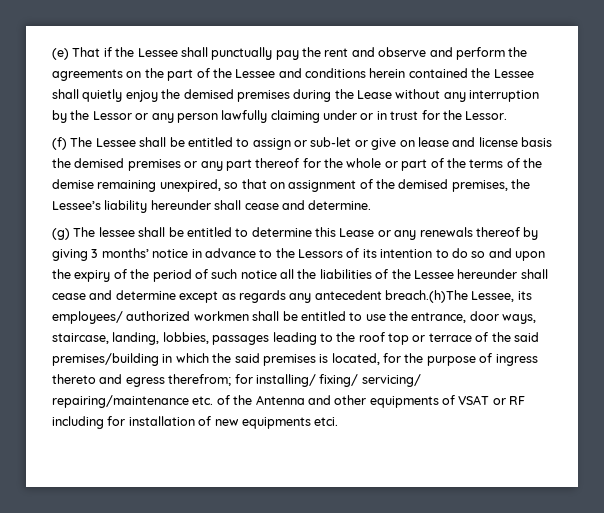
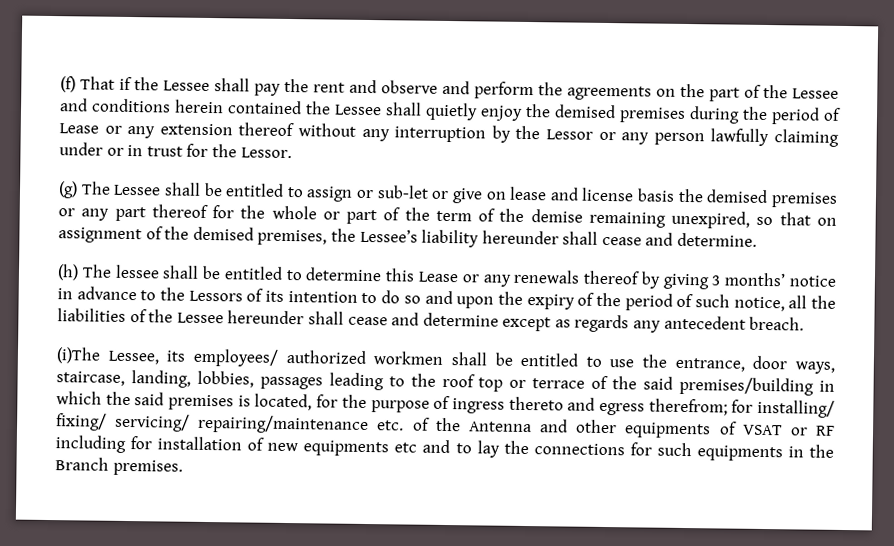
- (e) That if the Lessee shall punctually pay the rent and observe and perform the agreements on the part of the Lessee and conditions herein contained the Lessee shall quietly enjoy the demised premises during the Lease without any interruption by the Lessor or any person lawfully claiming under or in trust for the Lessor.
+ (f) That if the Lessee shall pay the rent and observe and perform the agreements on the part of the Lessee and conditions herein contained the Lessee shall quietly enjoy the demised premises during the period of Lease or any extension thereof without any interruption by the Lessor or any person lawfully claiming under or in trust for the Lessor.
- (f) The Lessee shall be entitled to assign or sub-let or give on lease and license basis the demised premises or any part thereof for the whole or part of the terms of the demise remaining unexpired, so that on assignment of the demised premises, the Lessee’s liability hereunder shall cease and determine.
+ (g) The Lessee shall be entitled to assign or sub-let or give on lease and license basis the demised premises or any part thereof for the whole or part of the term of the demise remaining unexpired, so that on assignment of the demised premises, the Lessee’s liability hereunder shall cease and determine.
- (g) The lessee shall be entitled to determine this Lease or any renewals thereof by giving 3 months’ notice in advance to the Lessors of its intention to do so and upon the expiry of the period of such notice all the liabilities of the Lessee hereunder shall cease and determine except as regards any antecedent breach.(h)The Lessee, its employees/ authorized workmen shall be entitled to use the entrance, door ways, staircase, landing, lobbies, passages leading to the roof top or terrace of the said premises/building in which the said premises is located, for the purpose of ingress thereto and egress therefrom;
+ (h) The lessee shall be entitled to determine this Lease or any renewals thereof by giving 3 months’ notice in advance to the Lessors of its intention to do so and upon the expiry of the period of such notice, all the liabilities of the Lessee hereunder shall cease and determine except as regards any antecedent breach.
+ (i)The Lessee, its employees/ authorized workmen shall be entitled to use the entrance, door ways, staircase, landing, lobbies, passages leading to the roof top or terrace of the said premises/building in which the said premises is located, for the purpose of ingress thereto and egress therefrom;
- for installing/ fixing/ servicing/ repairing/maintenance etc. of the Antenna and other equipments of VSAT or RF including for installation of new equipments etci.
+ for installing/ fixing/ servicing/ repairing/maintenance etc. of the Antenna and other equipments of VSAT or RF including for installation of new equipments etc and to lay the connections for such equipments in the Branch premises.

